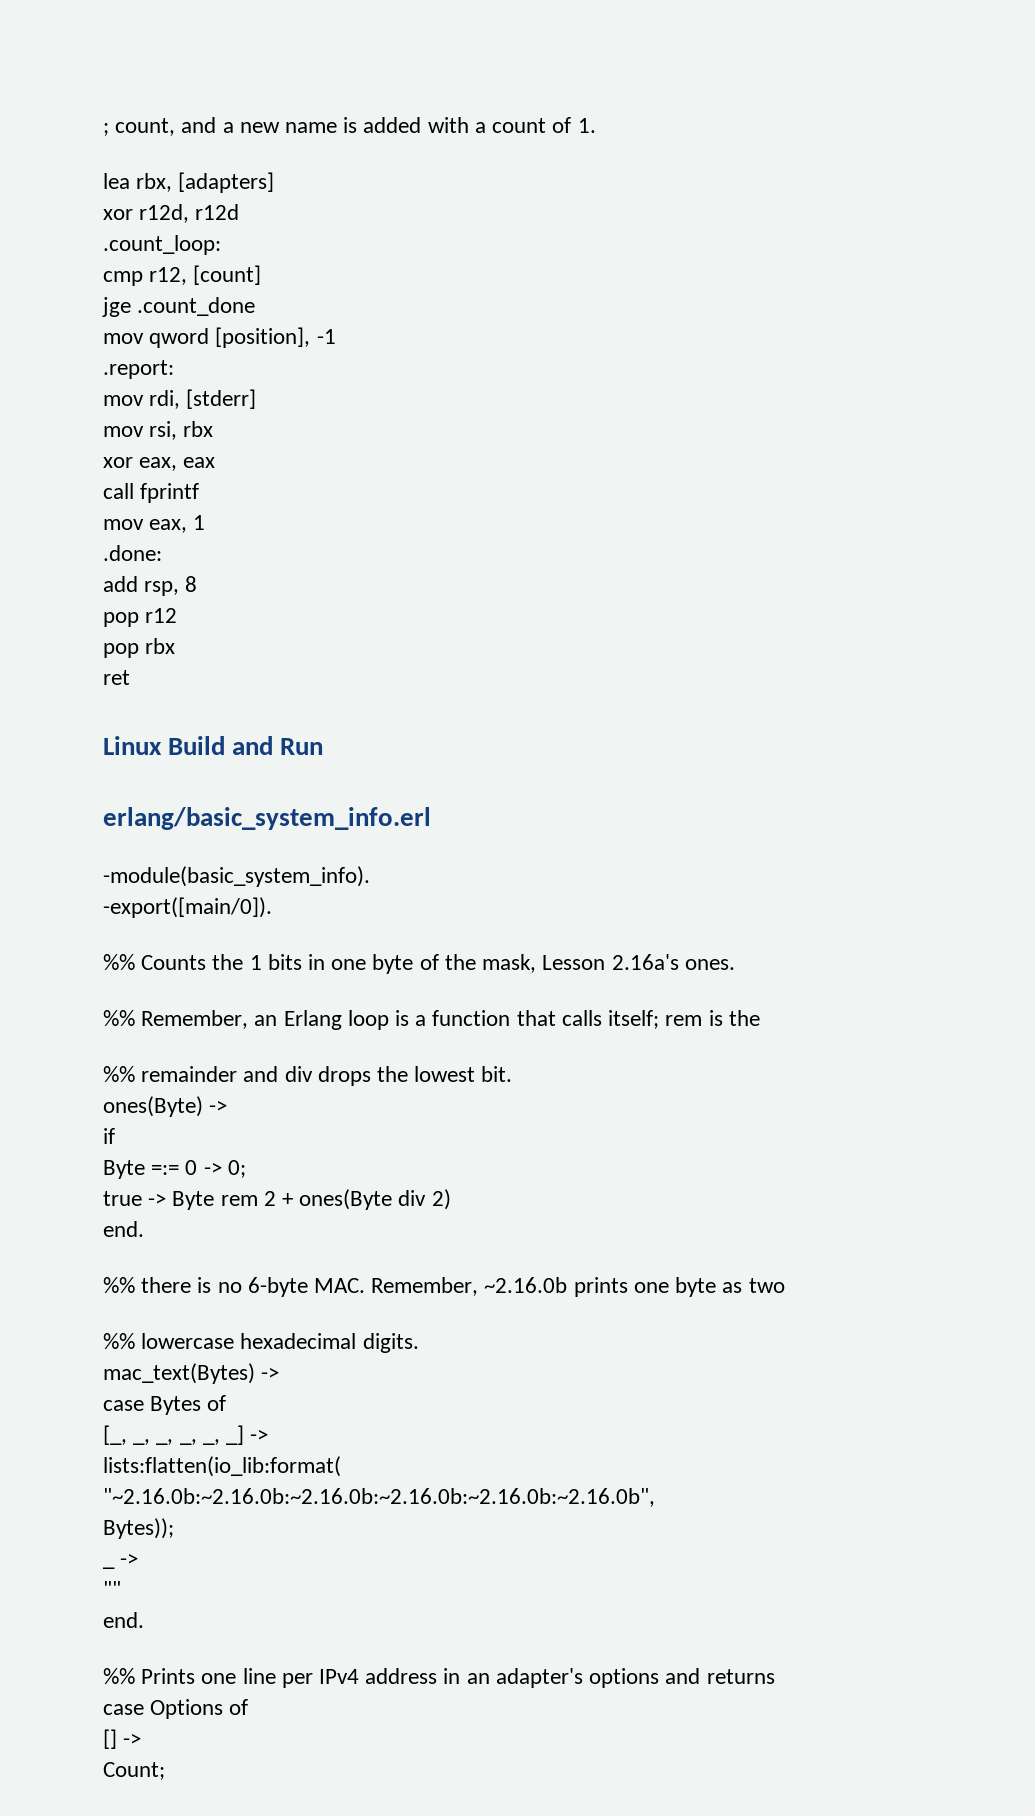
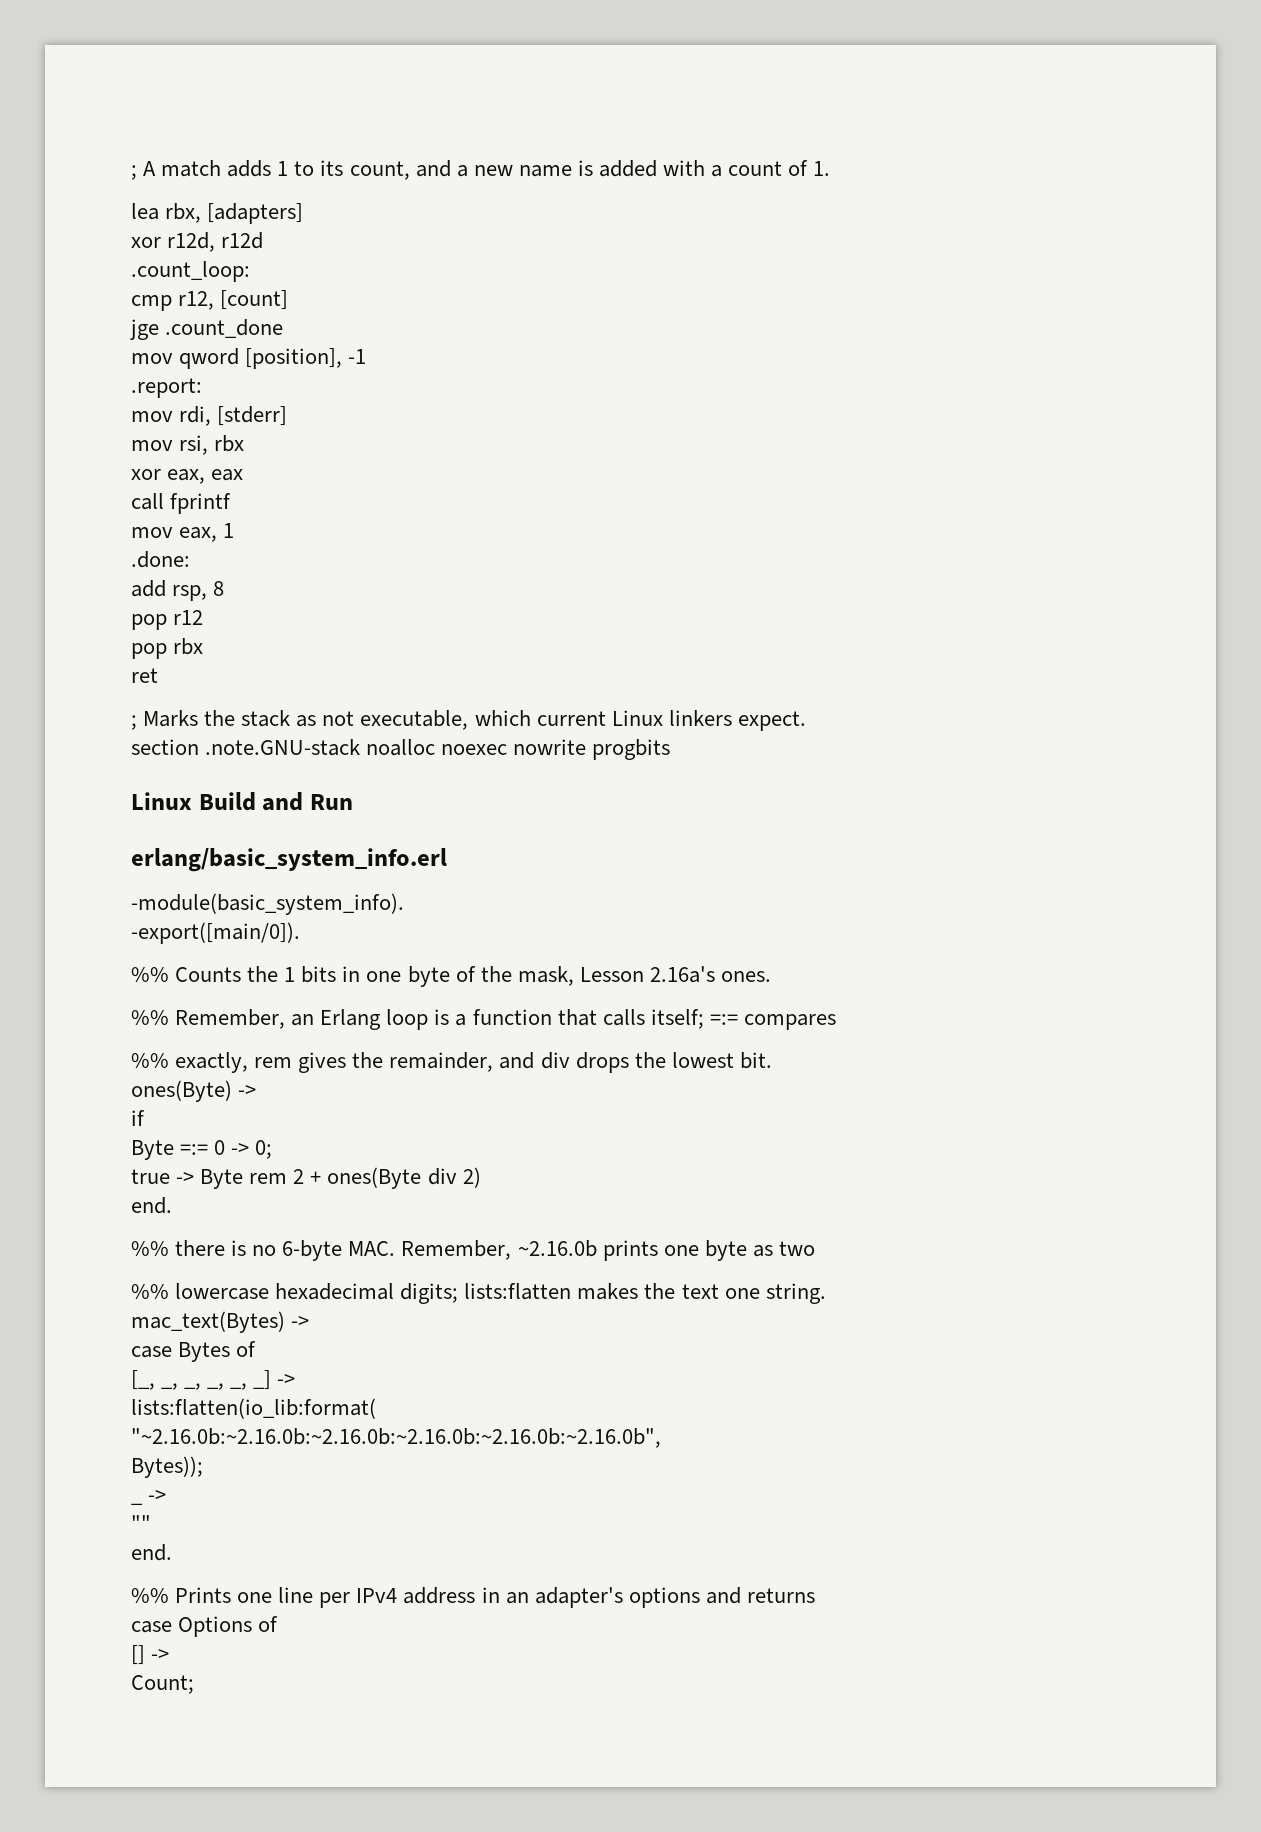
- ; count, and a new name is added with a count of 1.
+ ; A match adds 1 to its count, and a new name is added with a count of 1.
+ ; Marks the stack as not executable, which current Linux linkers expect.
+ section .note.GNU-stack noalloc noexec nowrite progbits
- %% Remember, an Erlang loop is a function that calls itself; rem is the
- %% remainder and div drops the lowest bit.
+ %% Remember, an Erlang loop is a function that calls itself; =:= compares
+ %% exactly, rem gives the remainder, and div drops the lowest bit.
- %% lowercase hexadecimal digits.
+ %% lowercase hexadecimal digits; lists:flatten makes the text one string.

